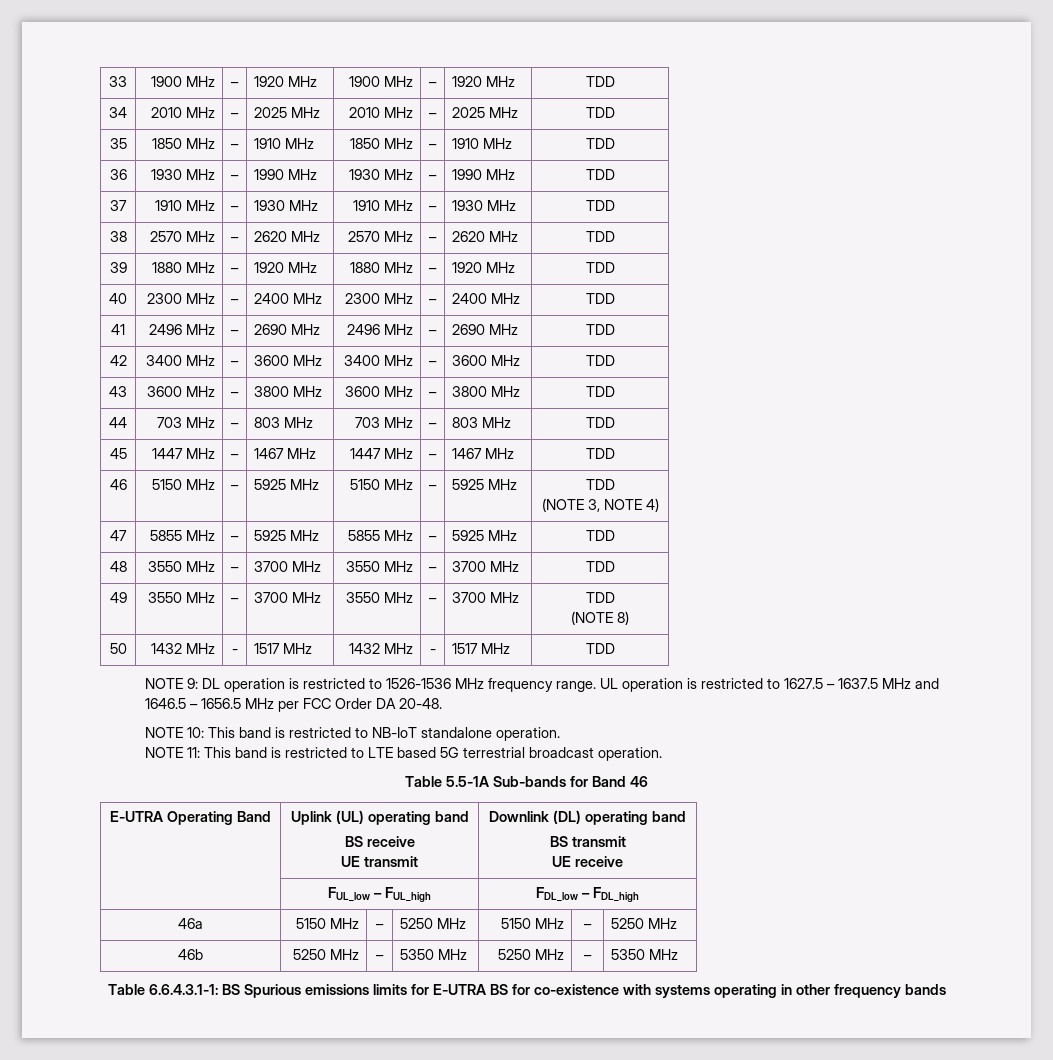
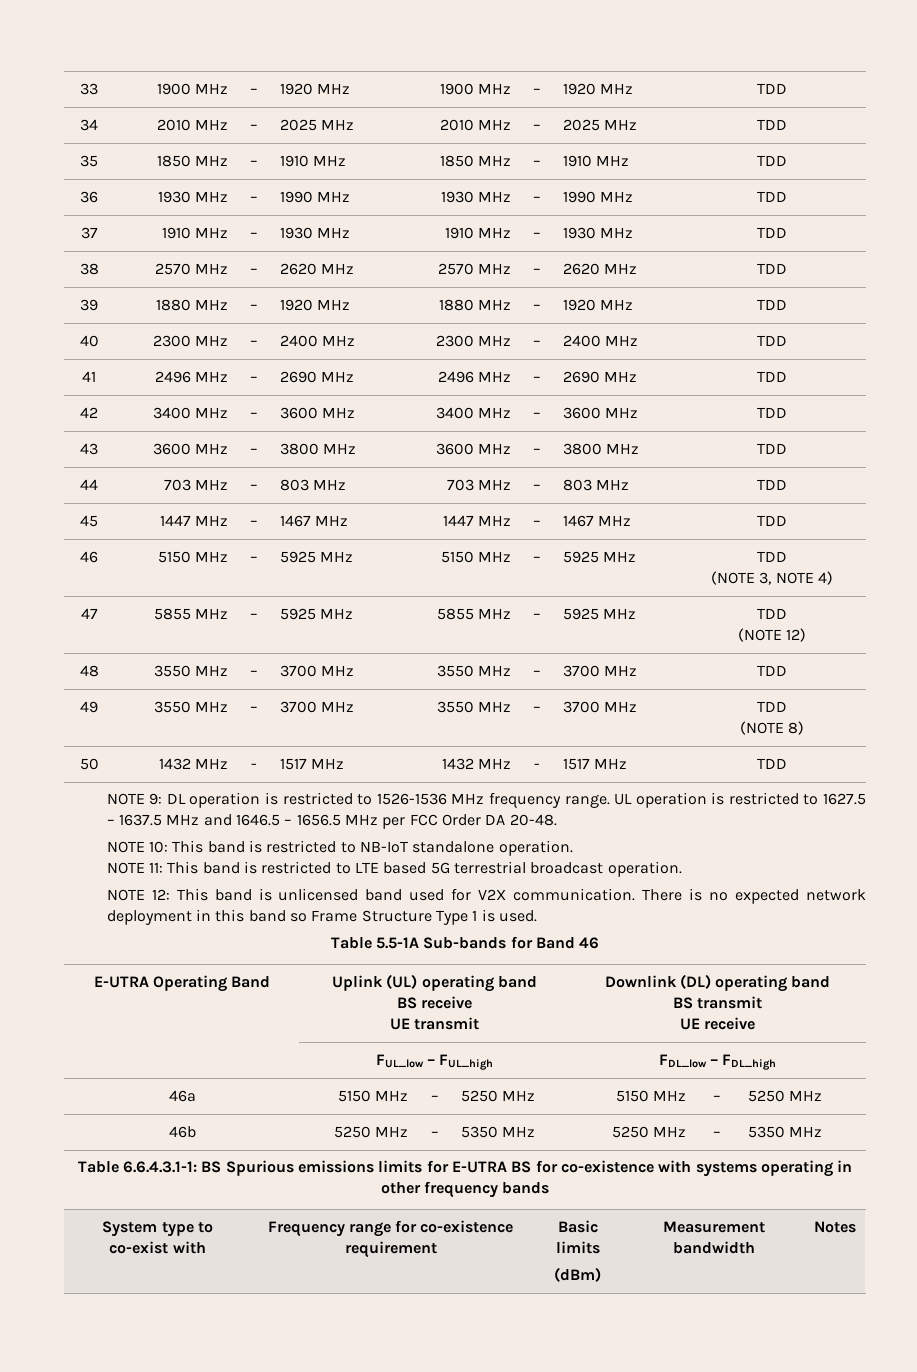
  47 | 5855 MHz | – | 5925 MHz | 5855 MHz | – | 5925 MHz | TDD
+ (NOTE 12)
+ NOTE 12: This band is unlicensed band used for V2X communication. There is no expected network deployment in this band so Frame Structure Type 1 is used.
+ System type to co-exist with | Frequency range for co-existence requirement | Basic limits
+ (dBm) | Measurement bandwidth | Notes

